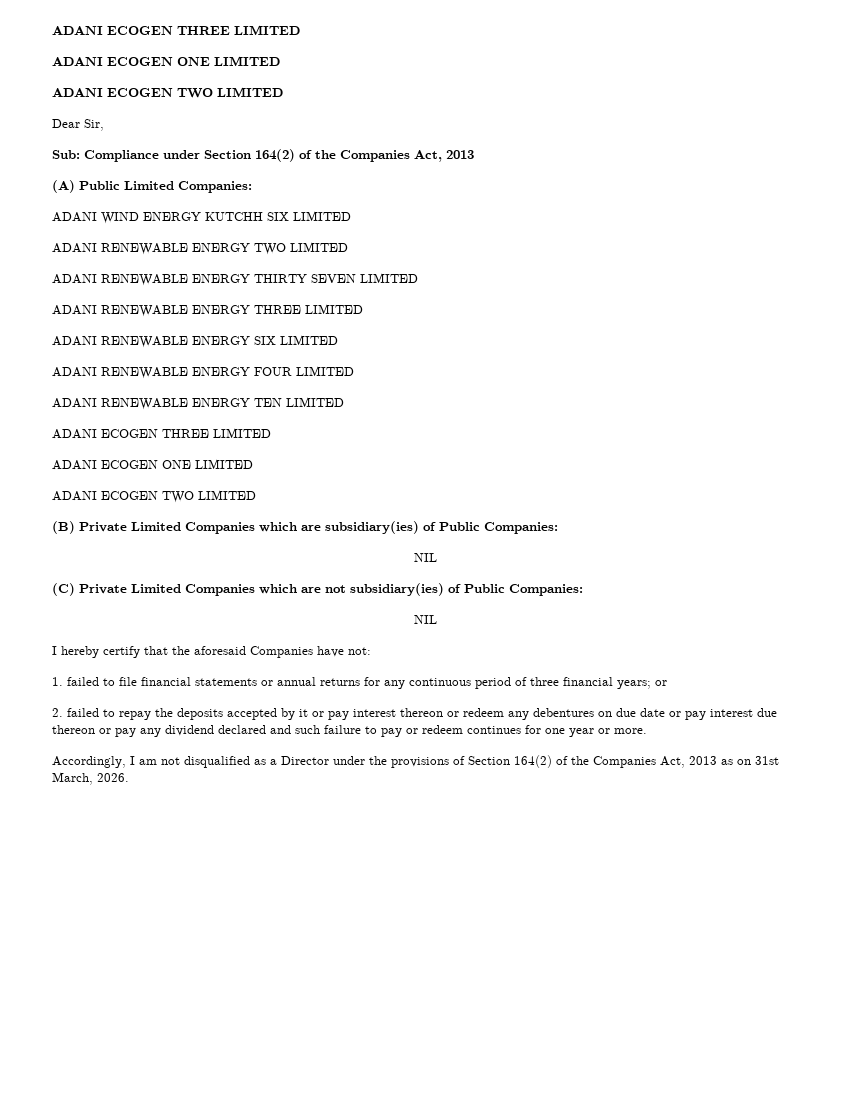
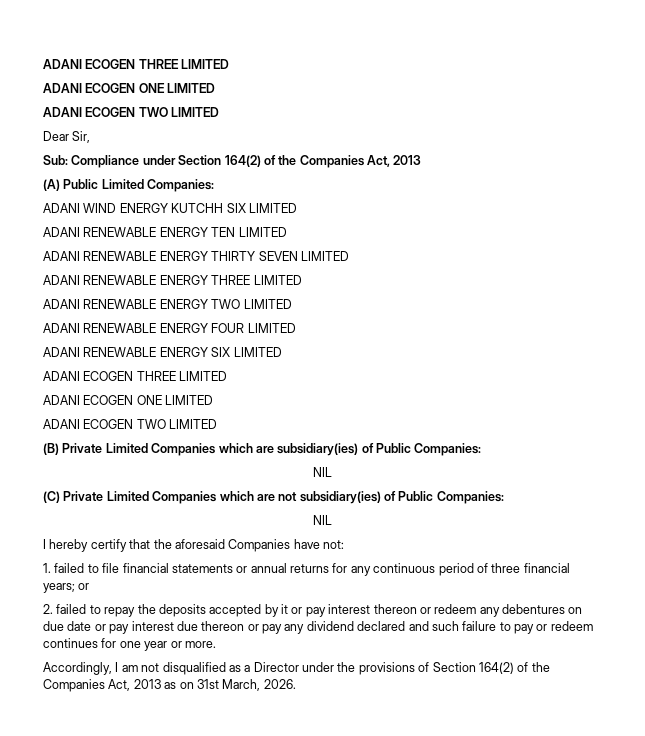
- ADANI RENEWABLE ENERGY TWO LIMITED
+ ADANI RENEWABLE ENERGY TEN LIMITED
- ADANI RENEWABLE ENERGY SIX LIMITED
+ ADANI RENEWABLE ENERGY TWO LIMITED
- ADANI RENEWABLE ENERGY TEN LIMITED
+ ADANI RENEWABLE ENERGY SIX LIMITED

